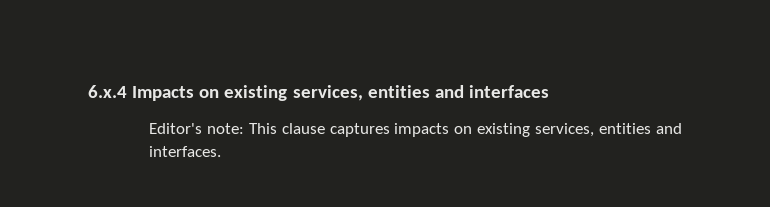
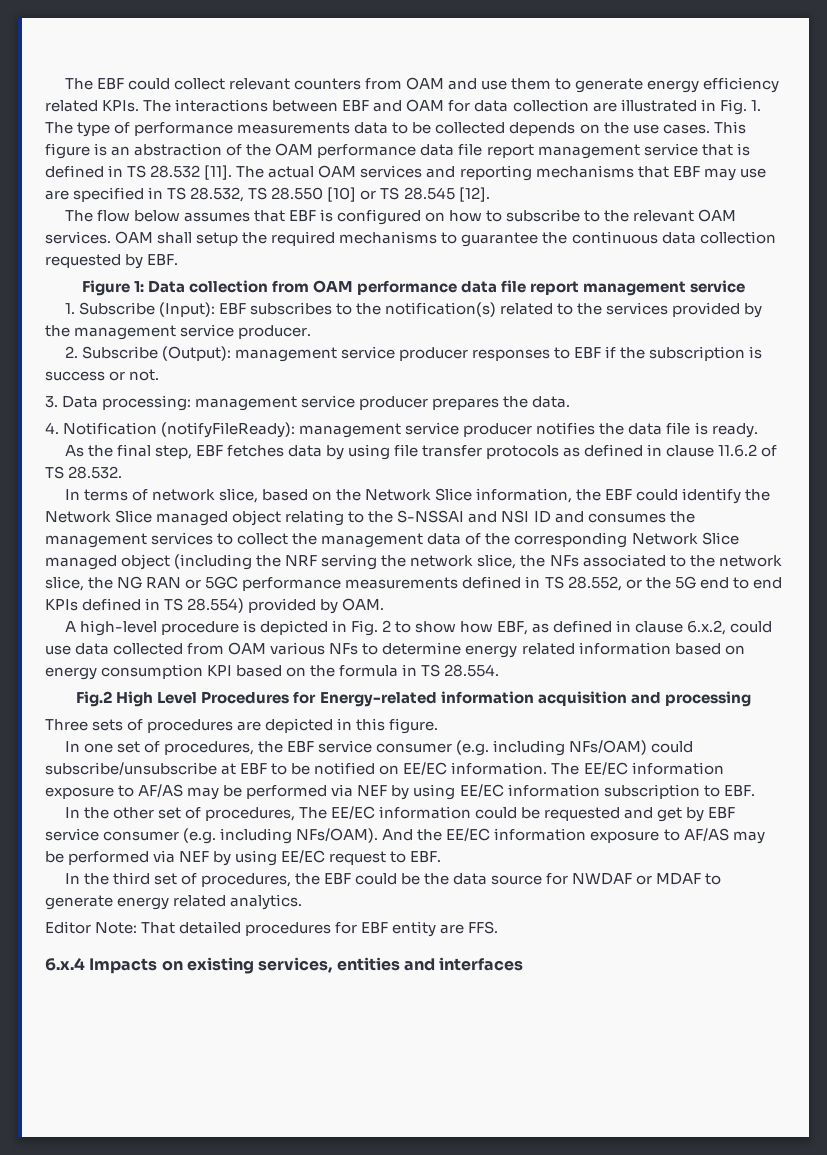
+ The EBF could collect relevant counters from OAM and use them to generate energy efficiency related KPIs. The interactions between EBF and OAM for data collection are illustrated in Fig. 1. The type of performance measurements data to be collected depends on the use cases. This figure is an abstraction of the OAM performance data file report management service that is defined in TS 28.532 [11]. The actual OAM services and reporting mechanisms that EBF may use are specified in TS 28.532, TS 28.550 [10] or TS 28.545 [12].
+ The flow below assumes that EBF is configured on how to subscribe to the relevant OAM services. OAM shall setup the required mechanisms to guarantee the continuous data collection requested by EBF.
+ Figure 1: Data collection from OAM performance data file report management service
+ 1. Subscribe (Input): EBF subscribes to the notification(s) related to the services provided by the management service producer.
+ 2. Subscribe (Output): management service producer responses to EBF if the subscription is success or not.
+ 3. Data processing: management service producer prepares the data.
+ 4. Notification (notifyFileReady): management service producer notifies the data file is ready.
+ As the final step, EBF fetches data by using file transfer protocols as defined in clause 11.6.2 of TS 28.532.
+ In terms of network slice, based on the Network Slice information, the EBF could identify the Network Slice managed object relating to the S-NSSAI and NSI ID and consumes the management services to collect the management data of the corresponding Network Slice managed object (including the NRF serving the network slice, the NFs associated to the network slice, the NG RAN or 5GC performance measurements defined in TS 28.552, or the 5G end to end KPIs defined in TS 28.554) provided by OAM.
+ A high-level procedure is depicted in Fig. 2 to show how EBF, as defined in clause 6.x.2, could use data collected from OAM various NFs to determine energy related information based on energy consumption KPI based on the formula in TS 28.554.
+ Fig.2 High Level Procedures for Energy-related information acquisition and processing
+ Three sets of procedures are depicted in this figure.
+ In one set of procedures, the EBF service consumer (e.g. including NFs/OAM) could subscribe/unsubscribe at EBF to be notified on EE/EC information. The EE/EC information exposure to AF/AS may be performed via NEF by using EE/EC information subscription to EBF.
+ In the other set of procedures, The EE/EC information could be requested and get by EBF service consumer (e.g. including NFs/OAM). And the EE/EC information exposure to AF/AS may be performed via NEF by using EE/EC request to EBF.
+ In the third set of procedures, the EBF could be the data source for NWDAF or MDAF to generate energy related analytics.
+ Editor Note: That detailed procedures for EBF entity are FFS.
- Editor's note: This clause captures impacts on existing services, entities and interfaces.

